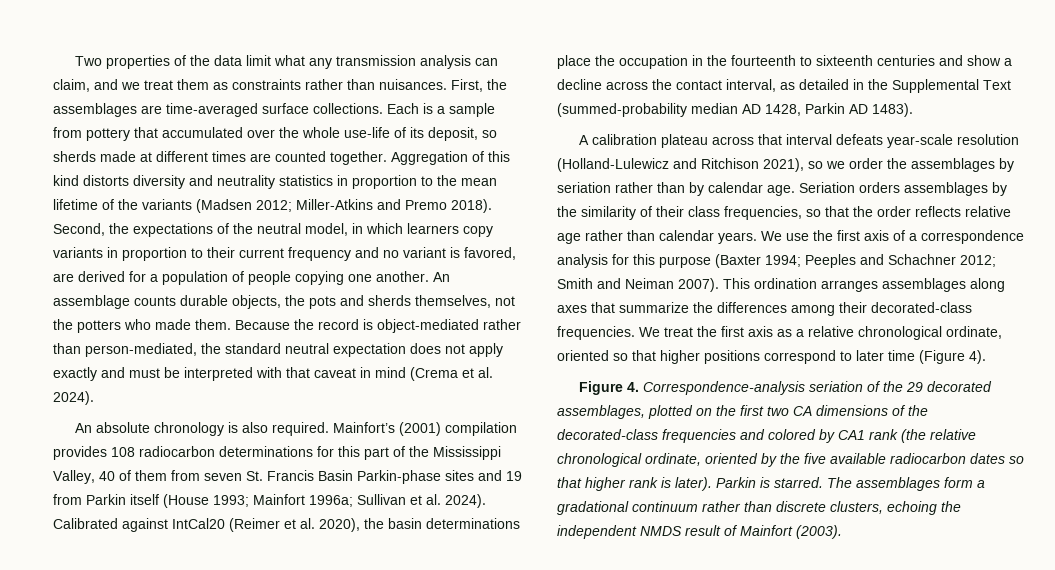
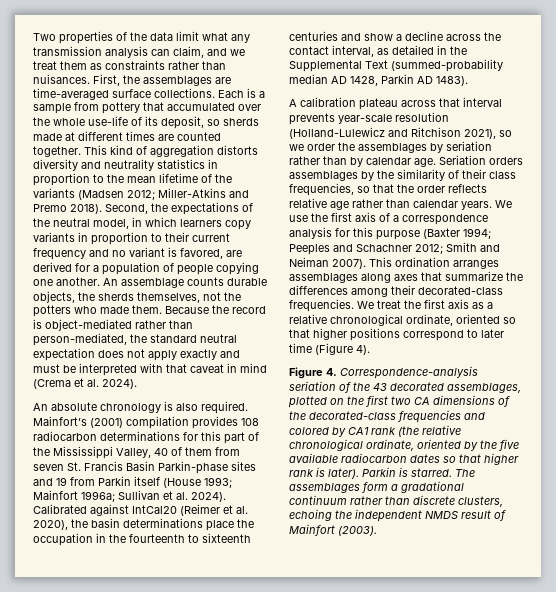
- Aggregation of this kind distorts diversity and neutrality statistics in proportion to the mean lifetime of the variants (Madsen 2012; Miller-Atkins and Premo 2018).
+ This kind of aggregation distorts diversity and neutrality statistics in proportion to the mean lifetime of the variants (Madsen 2012; Miller-Atkins and Premo 2018).
- An assemblage counts durable objects, the pots and sherds themselves, not the potters who made them.
+ An assemblage counts durable objects, the sherds themselves, not the potters who made them.
- A calibration plateau across that interval defeats year-scale resolution (Holland-Lulewicz and Ritchison 2021), so we order the assemblages by seriation rather than by calendar age.
+ A calibration plateau across that interval prevents year-scale resolution (Holland-Lulewicz and Ritchison 2021), so we order the assemblages by seriation rather than by calendar age.
- Figure 4. Correspondence-analysis seriation of the 29 decorated assemblages, plotted on the first two CA dimensions of the decorated-class frequencies and colored by CA1 rank (the relative chronological ordinate, oriented by the five available radiocarbon dates so that higher rank is later).
+ Figure 4. Correspondence-analysis seriation of the 43 decorated assemblages, plotted on the first two CA dimensions of the decorated-class frequencies and colored by CA1 rank (the relative chronological ordinate, oriented by the five available radiocarbon dates so that higher rank is later).

